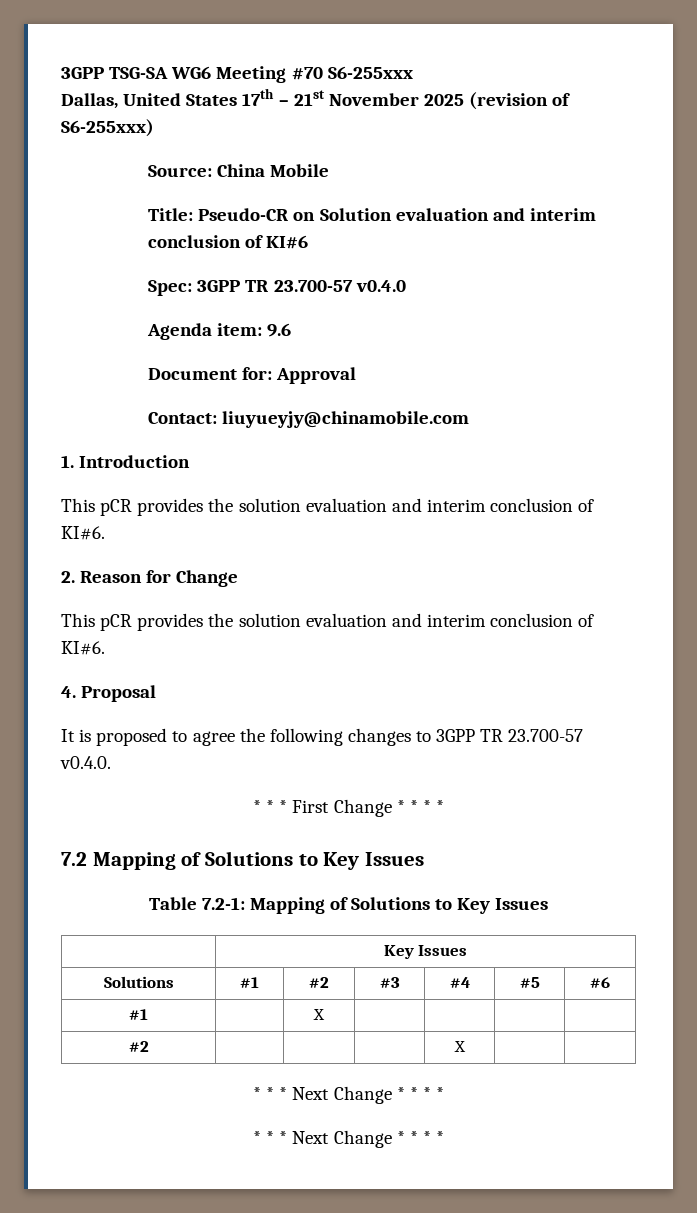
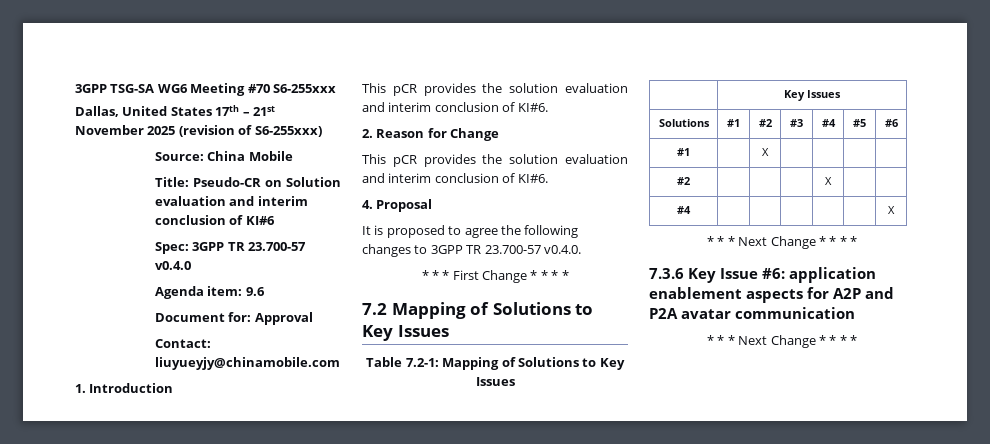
  #2 | | | | X | |
+ #4 | | | | | | X
  * * * Next Change * * * *
+ 7.3.6 Key Issue #6: application enablement aspects for A2P and P2A avatar communication

